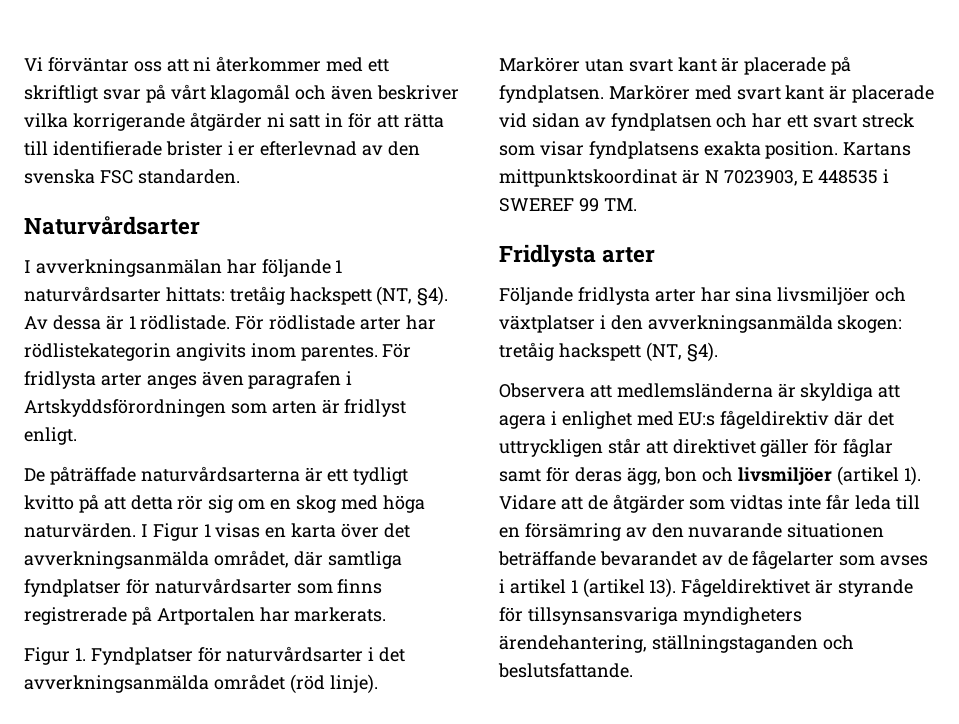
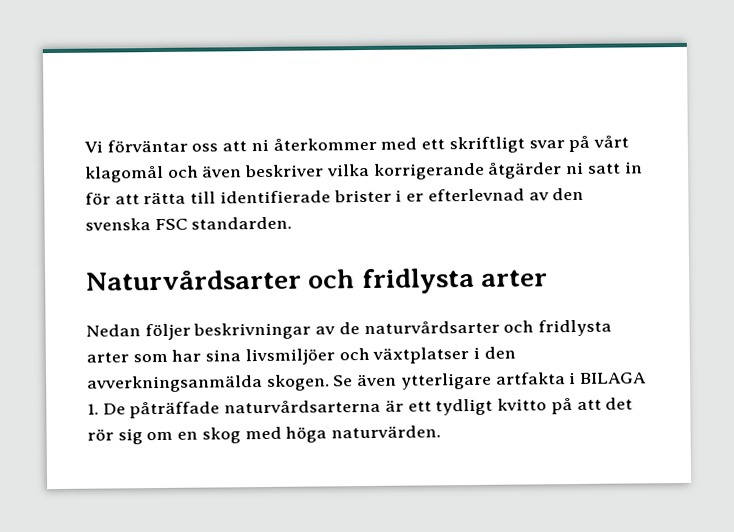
- Naturvårdsarter
- I avverkningsanmälan har följande 1 naturvårdsarter hittats: tretåig hackspett (NT, §4). Av dessa är 1 rödlistade. För rödlistade arter har rödlistekategorin angivits inom parentes. För fridlysta arter anges även paragrafen i Artskyddsförordningen som arten är fridlyst enligt.
- De påträffade naturvårdsarterna är ett tydligt kvitto på att detta rör sig om en skog med höga naturvärden. I Figur 1 visas en karta över det avverkningsanmälda området, där samtliga fyndplatser för naturvårdsarter som finns registrerade på Artportalen har markerats.
- Figur 1. Fyndplatser för naturvårdsarter i det avverkningsanmälda området (röd linje). Markörer utan svart kant är placerade på fyndplatsen. Markörer med svart kant är placerade vid sidan av fyndplatsen och har ett svart streck som visar fyndplatsens exakta position. Kartans mittpunktskoordinat är N 7023903, E 448535 i SWEREF 99 TM.
- Fridlysta arter
- Följande fridlysta arter har sina livsmiljöer och växtplatser i den avverkningsanmälda skogen: tretåig hackspett (NT, §4).
- Observera att medlemsländerna är skyldiga att agera i enlighet med EU:s fågeldirektiv där det uttryckligen står att direktivet gäller för fåglar samt för deras ägg, bon och livsmiljöer (artikel 1). Vidare att de åtgärder som vidtas inte får leda till en försämring av den nuvarande situationen beträffande bevarandet av de fågelarter som avses i artikel 1 (artikel 13). Fågeldirektivet är styrande för tillsynsansvariga myndigheters ärendehantering, ställningstaganden och beslutsfattande.
+ Naturvårdsarter och fridlysta arter
+ Nedan följer beskrivningar av de naturvårdsarter och fridlysta arter som har sina livsmiljöer och växtplatser i den avverkningsanmälda skogen. Se även ytterligare artfakta i BILAGA 1. De påträffade naturvårdsarterna är ett tydligt kvitto på att det rör sig om en skog med höga naturvärden.

